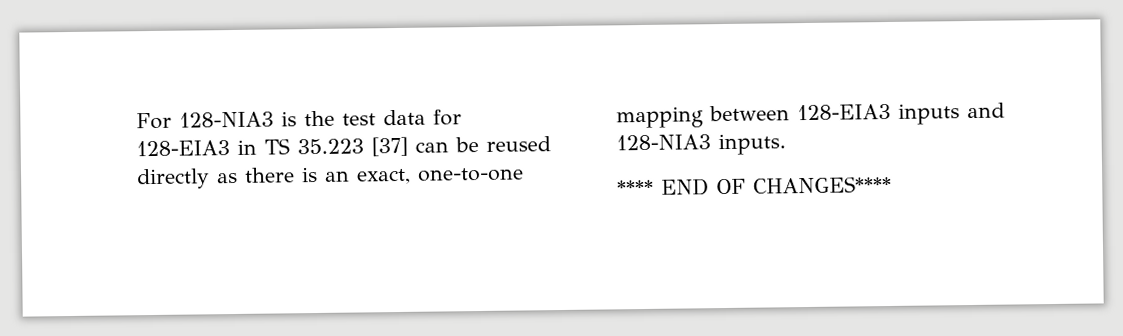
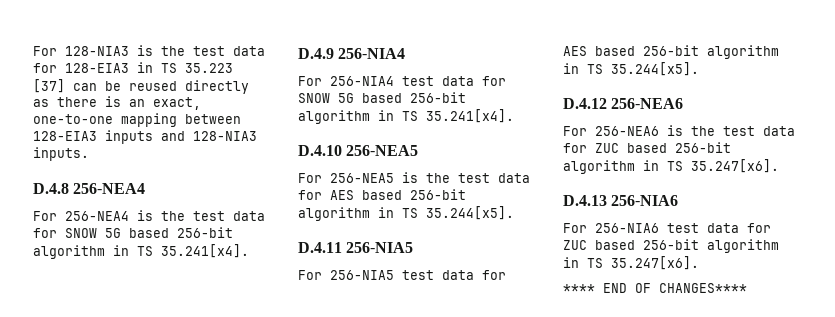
+ D.4.8 256-NEA4
+ For 256-NEA4 is the test data for SNOW 5G based 256-bit algorithm in TS 35.241[x4].
+ D.4.9 256-NIA4
+ For 256-NIA4 test data for SNOW 5G based 256-bit algorithm in TS 35.241[x4].
+ D.4.10 256-NEA5
+ For 256-NEA5 is the test data for AES based 256-bit algorithm in TS 35.244[x5].
+ D.4.11 256-NIA5
+ For 256-NIA5 test data for AES based 256-bit algorithm in TS 35.244[x5].
+ D.4.12 256-NEA6
+ For 256-NEA6 is the test data for ZUC based 256-bit algorithm in TS 35.247[x6].
+ D.4.13 256-NIA6
+ For 256-NIA6 test data for ZUC based 256-bit algorithm in TS 35.247[x6].

